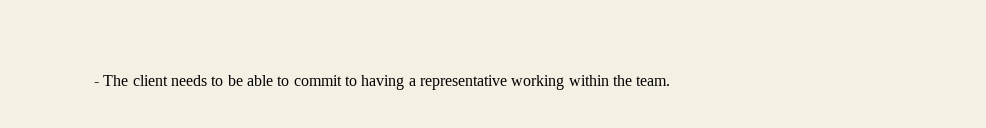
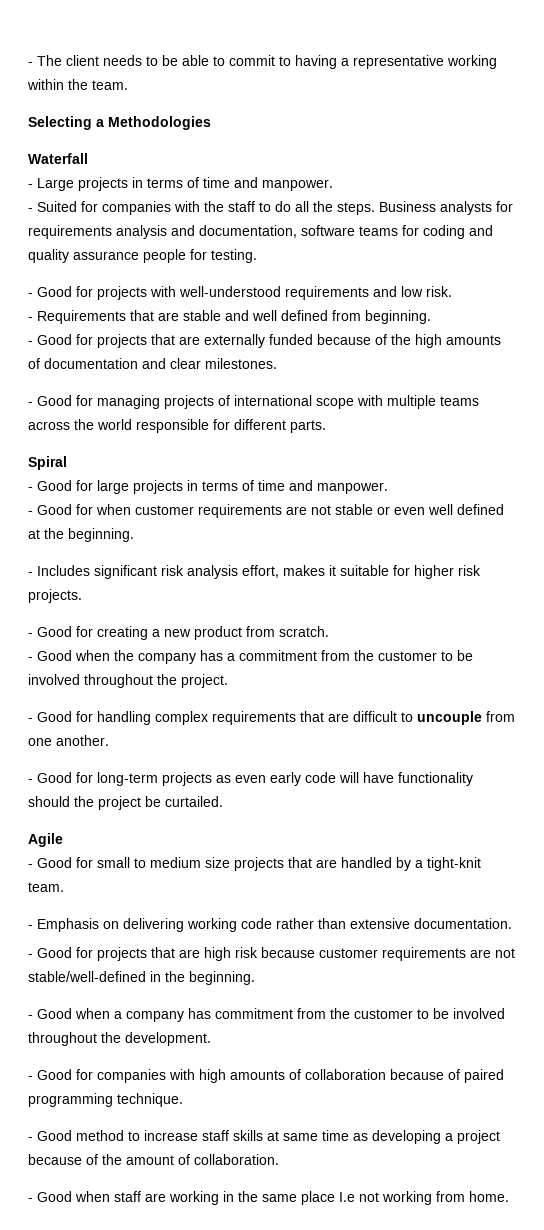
+ Selecting a Methodologies
+ Waterfall
+ - Large projects in terms of time and manpower.
+ - Suited for companies with the staff to do all the steps. Business analysts for requirements analysis and documentation, software teams for coding and quality assurance people for testing.
+ - Good for projects with well-understood requirements and low risk.
+ - Requirements that are stable and well defined from beginning.
+ - Good for projects that are externally funded because of the high amounts of documentation and clear milestones.
+ - Good for managing projects of international scope with multiple teams across the world responsible for different parts.
+ Spiral
+ - Good for large projects in terms of time and manpower.
+ - Good for when customer requirements are not stable or even well defined at the beginning.
+ - Includes significant risk analysis effort, makes it suitable for higher risk projects.
+ - Good for creating a new product from scratch.
+ - Good when the company has a commitment from the customer to be involved throughout the project.
+ - Good for handling complex requirements that are difficult to uncouple from one another.
+ - Good for long-term projects as even early code will have functionality should the project be curtailed.
+ Agile
+ - Good for small to medium size projects that are handled by a tight-knit team.
+ - Emphasis on delivering working code rather than extensive documentation.
+ - Good for projects that are high risk because customer requirements are not stable/well-defined in the beginning.
+ - Good when a company has commitment from the customer to be involved throughout the development.
+ - Good for companies with high amounts of collaboration because of paired programming technique.
+ - Good method to increase staff skills at same time as developing a project because of the amount of collaboration.
+ - Good when staff are working in the same place I.e not working from home.

